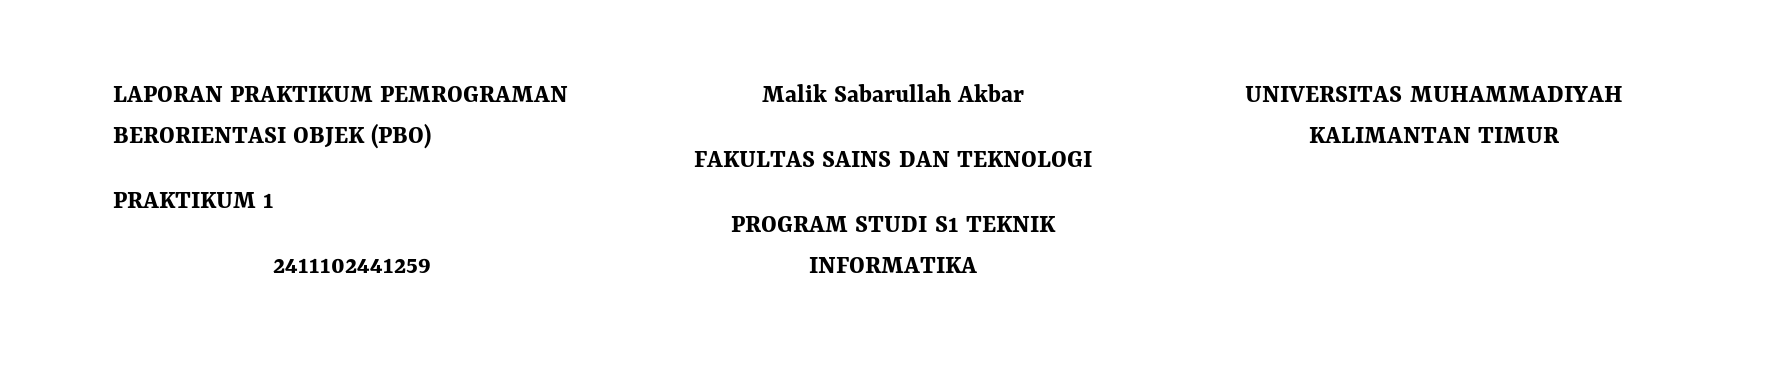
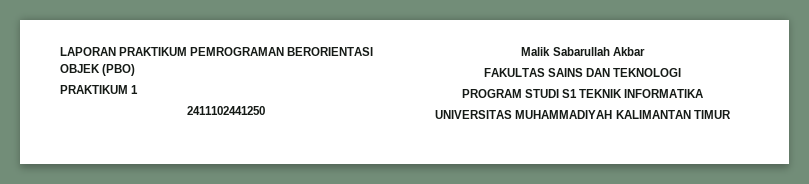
- 2411102441259
+ 2411102441250

